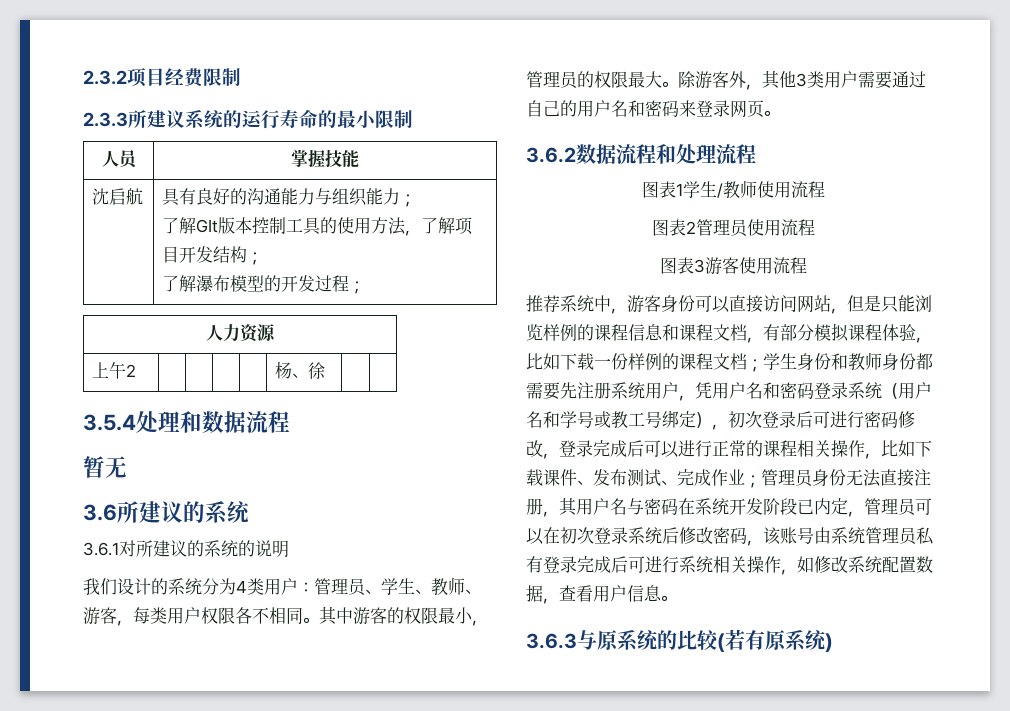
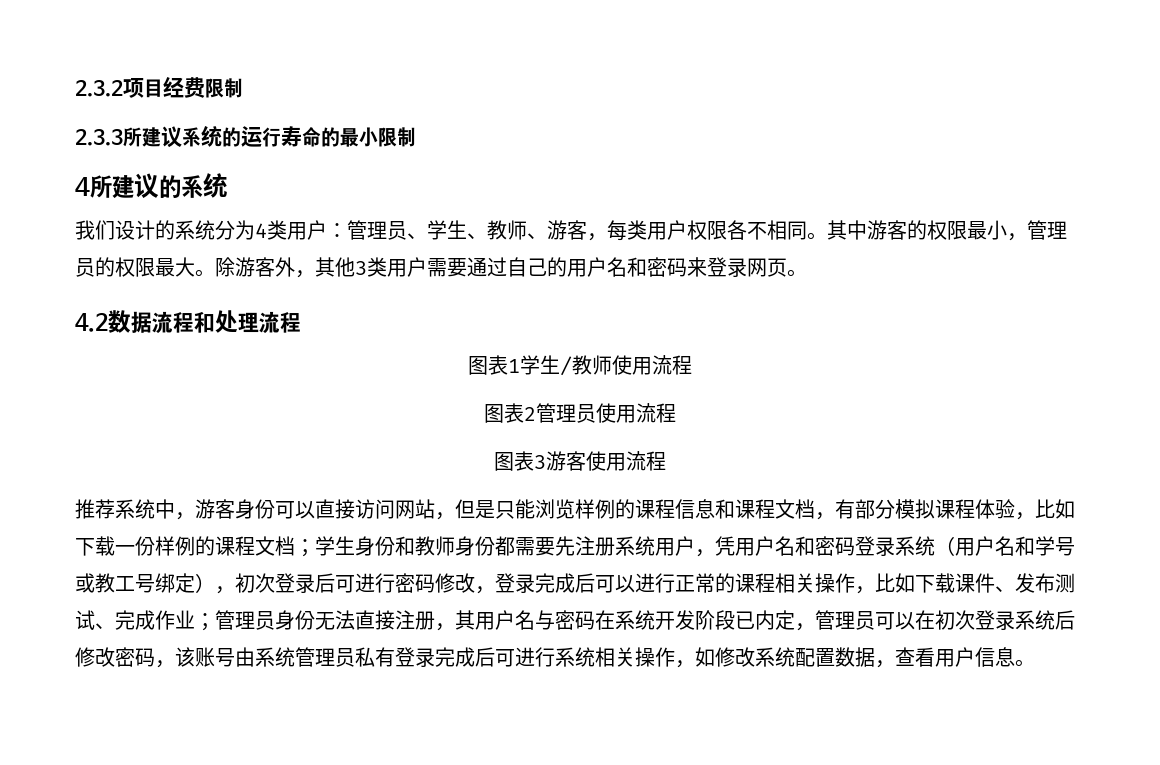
- 人员 | 掌握技能
- 沈启航 | 具有良好的沟通能力与组织能力；
- 了解GIt版本控制工具的使用方法，了解项目开发结构；
- 了解瀑布模型的开发过程；
- 人力资源
- 上午2 | | | | | 杨、徐 | |
- 3.5.4处理和数据流程
- 暂无
- 3.6所建议的系统
- 3.6.1对所建议的系统的说明
+ 4所建议的系统
- 3.6.2数据流程和处理流程
+ 4.2数据流程和处理流程
- 3.6.3与原系统的比较(若有原系统)

